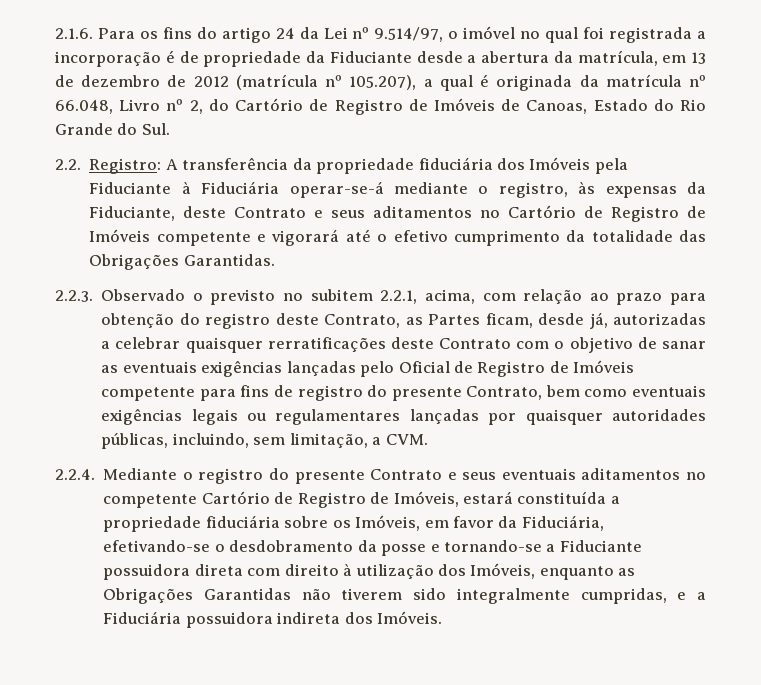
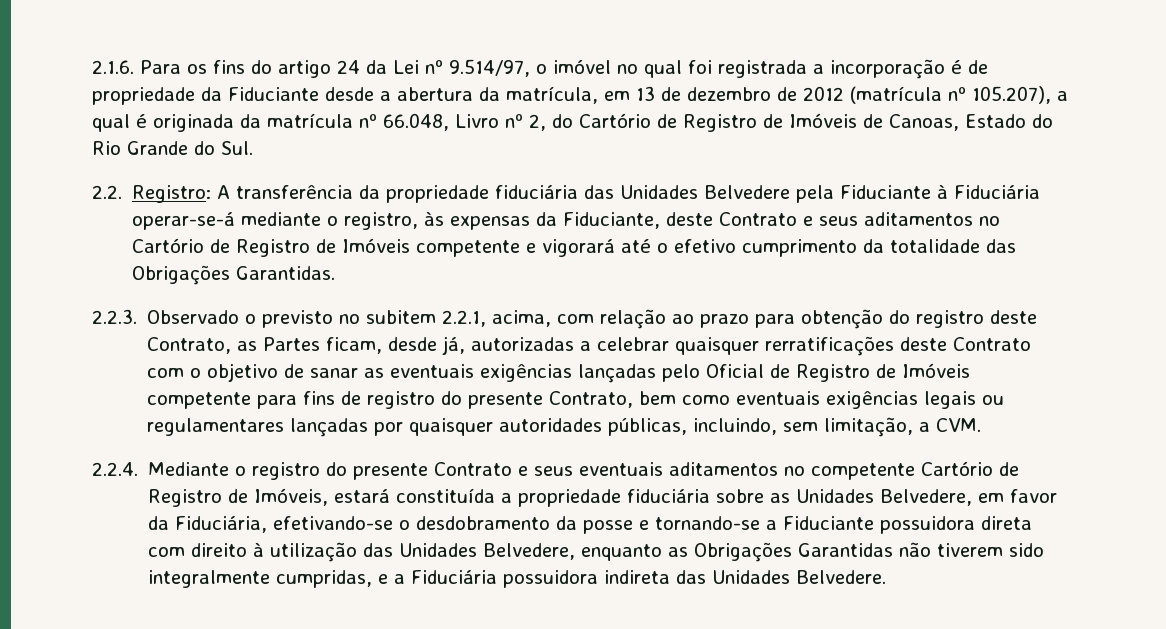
- 2.2. Registro: A transferência da propriedade fiduciária dos Imóveis pela Fiduciante à Fiduciária operar-se-á mediante o registro, às expensas da Fiduciante, deste Contrato e seus aditamentos no Cartório de Registro de Imóveis competente e vigorará até o efetivo cumprimento da totalidade das Obrigações Garantidas.
+ 2.2. Registro: A transferência da propriedade fiduciária das Unidades Belvedere pela Fiduciante à Fiduciária operar-se-á mediante o registro, às expensas da Fiduciante, deste Contrato e seus aditamentos no Cartório de Registro de Imóveis competente e vigorará até o efetivo cumprimento da totalidade das Obrigações Garantidas.
- 2.2.4. Mediante o registro do presente Contrato e seus eventuais aditamentos no competente Cartório de Registro de Imóveis, estará constituída a propriedade fiduciária sobre os Imóveis, em favor da Fiduciária, efetivando-se o desdobramento da posse e tornando-se a Fiduciante possuidora direta com direito à utilização dos Imóveis, enquanto as Obrigações Garantidas não tiverem sido integralmente cumpridas, e a Fiduciária possuidora indireta dos Imóveis.
+ 2.2.4. Mediante o registro do presente Contrato e seus eventuais aditamentos no competente Cartório de Registro de Imóveis, estará constituída a propriedade fiduciária sobre as Unidades Belvedere, em favor da Fiduciária, efetivando-se o desdobramento da posse e tornando-se a Fiduciante possuidora direta com direito à utilização das Unidades Belvedere, enquanto as Obrigações Garantidas não tiverem sido integralmente cumpridas, e a Fiduciária possuidora indireta das Unidades Belvedere.

